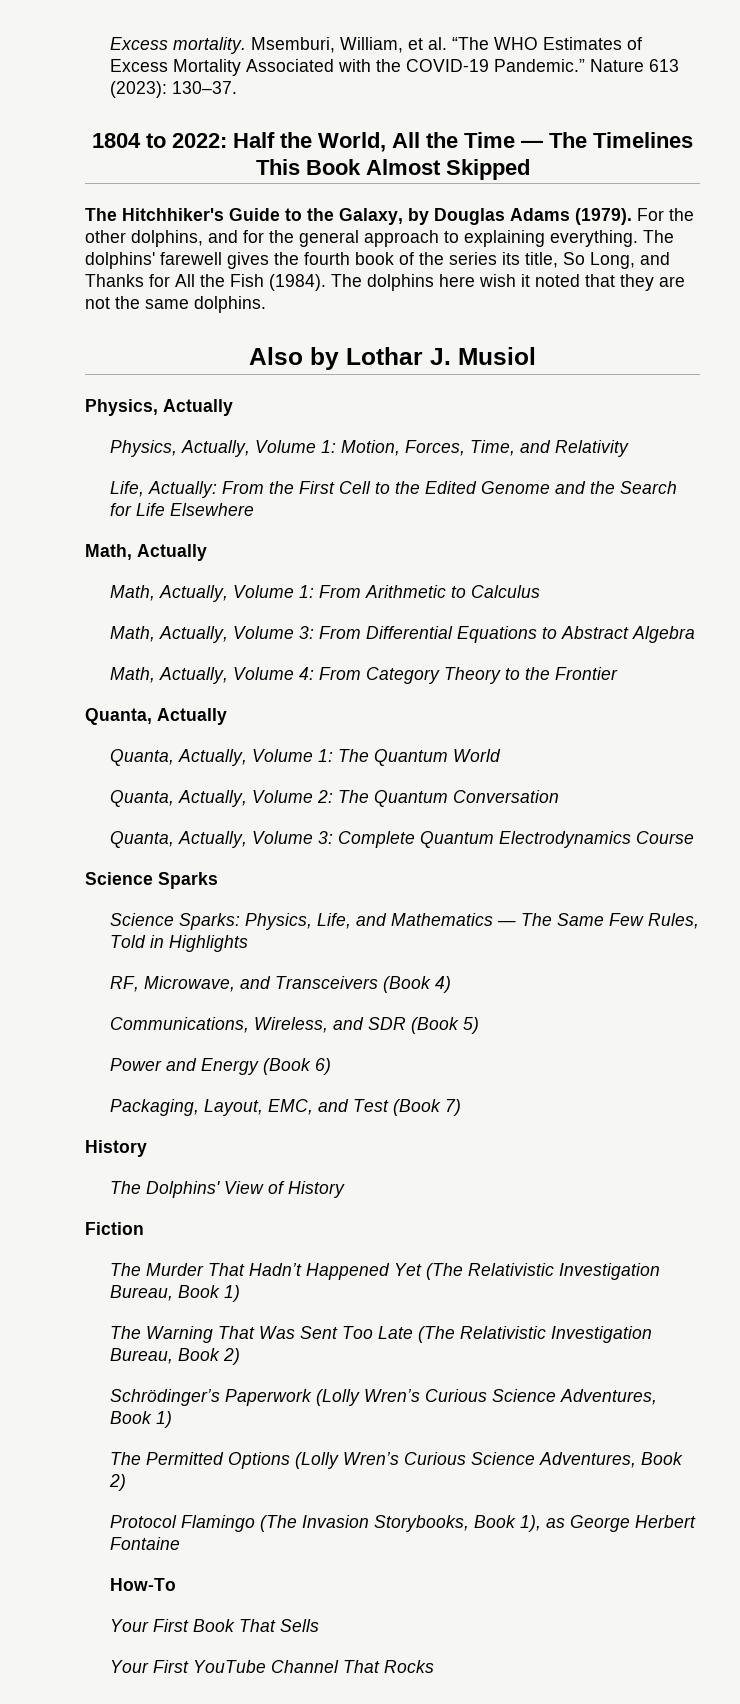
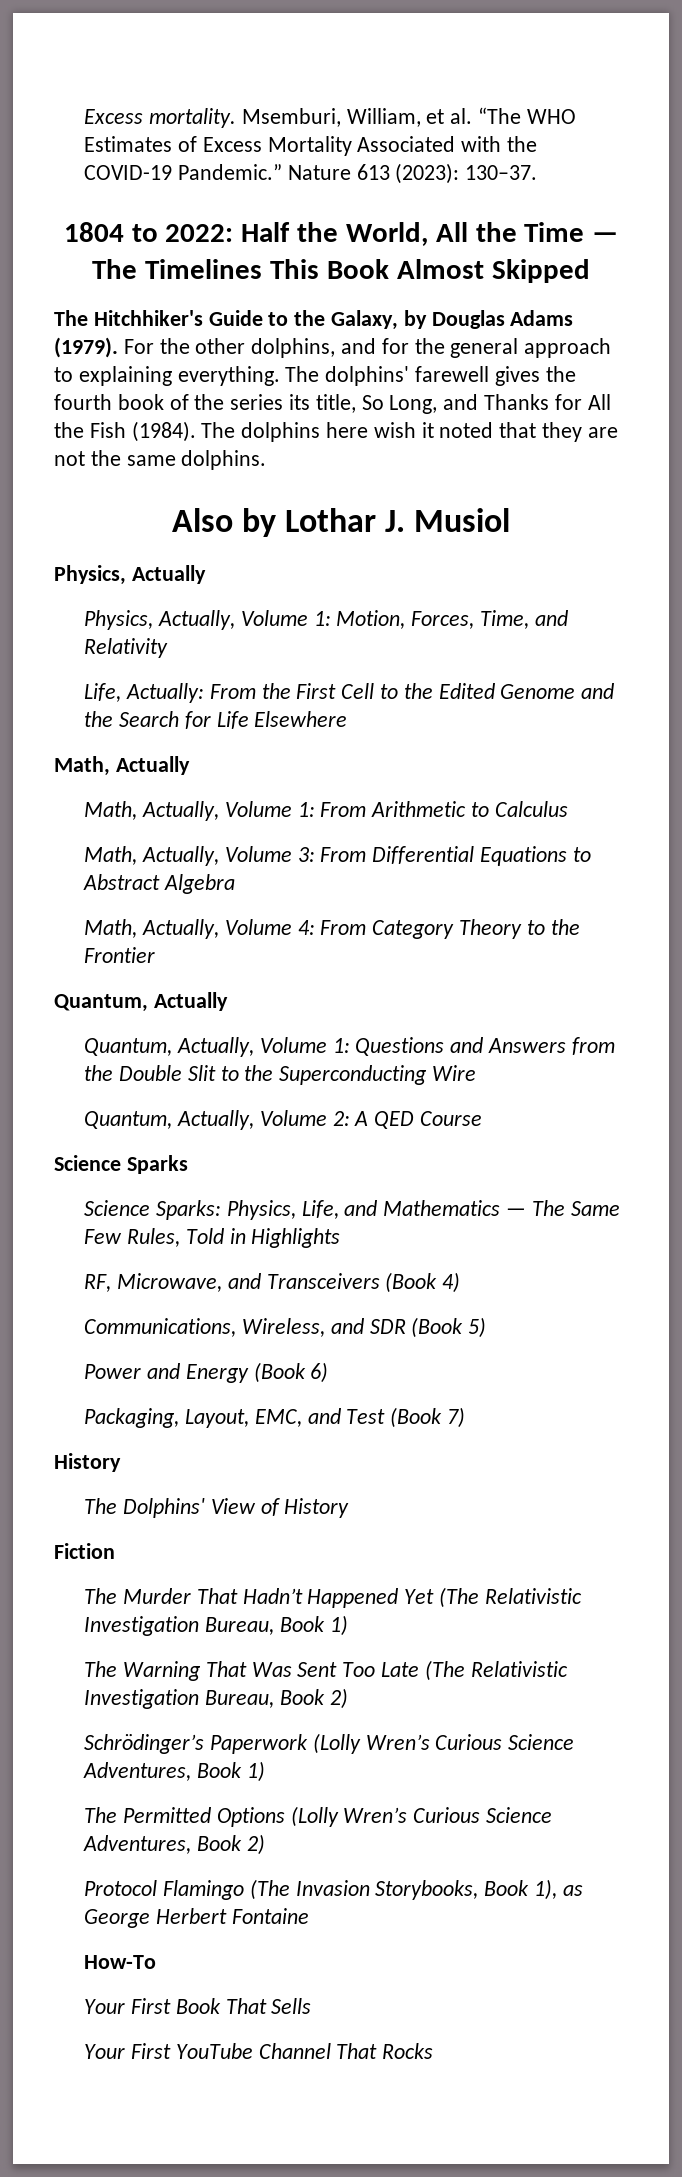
- Quanta, Actually
- Quanta, Actually, Volume 1: The Quantum World
- Quanta, Actually, Volume 2: The Quantum Conversation
- Quanta, Actually, Volume 3: Complete Quantum Electrodynamics Course
+ Quantum, Actually
+ Quantum, Actually, Volume 1: Questions and Answers from the Double Slit to the Superconducting Wire
+ Quantum, Actually, Volume 2: A QED Course

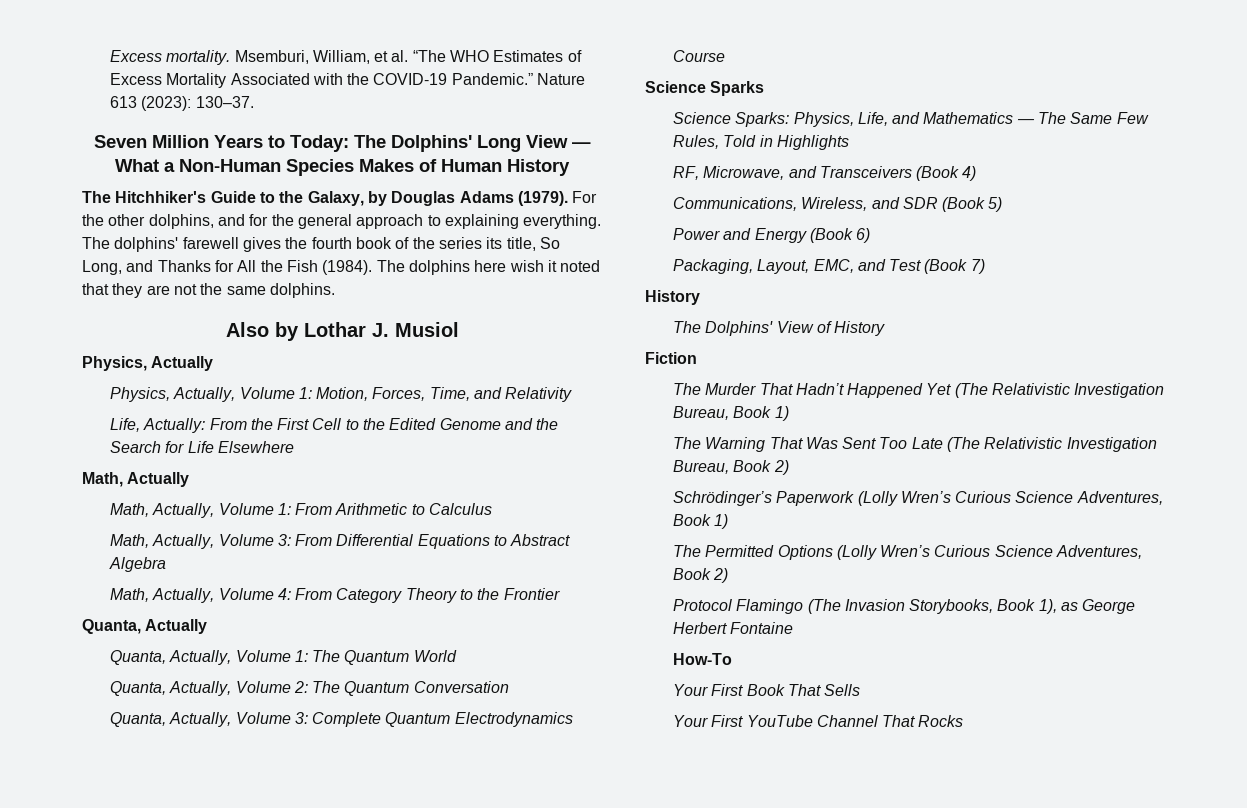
- 1804 to 2022: Half the World, All the Time — The Timelines This Book Almost Skipped
+ Seven Million Years to Today: The Dolphins' Long View — What a Non-Human Species Makes of Human History
- Quantum, Actually
- Quantum, Actually, Volume 1: Questions and Answers from the Double Slit to the Superconducting Wire
- Quantum, Actually, Volume 2: A QED Course
+ Quanta, Actually
+ Quanta, Actually, Volume 1: The Quantum World
+ Quanta, Actually, Volume 2: The Quantum Conversation
+ Quanta, Actually, Volume 3: Complete Quantum Electrodynamics Course

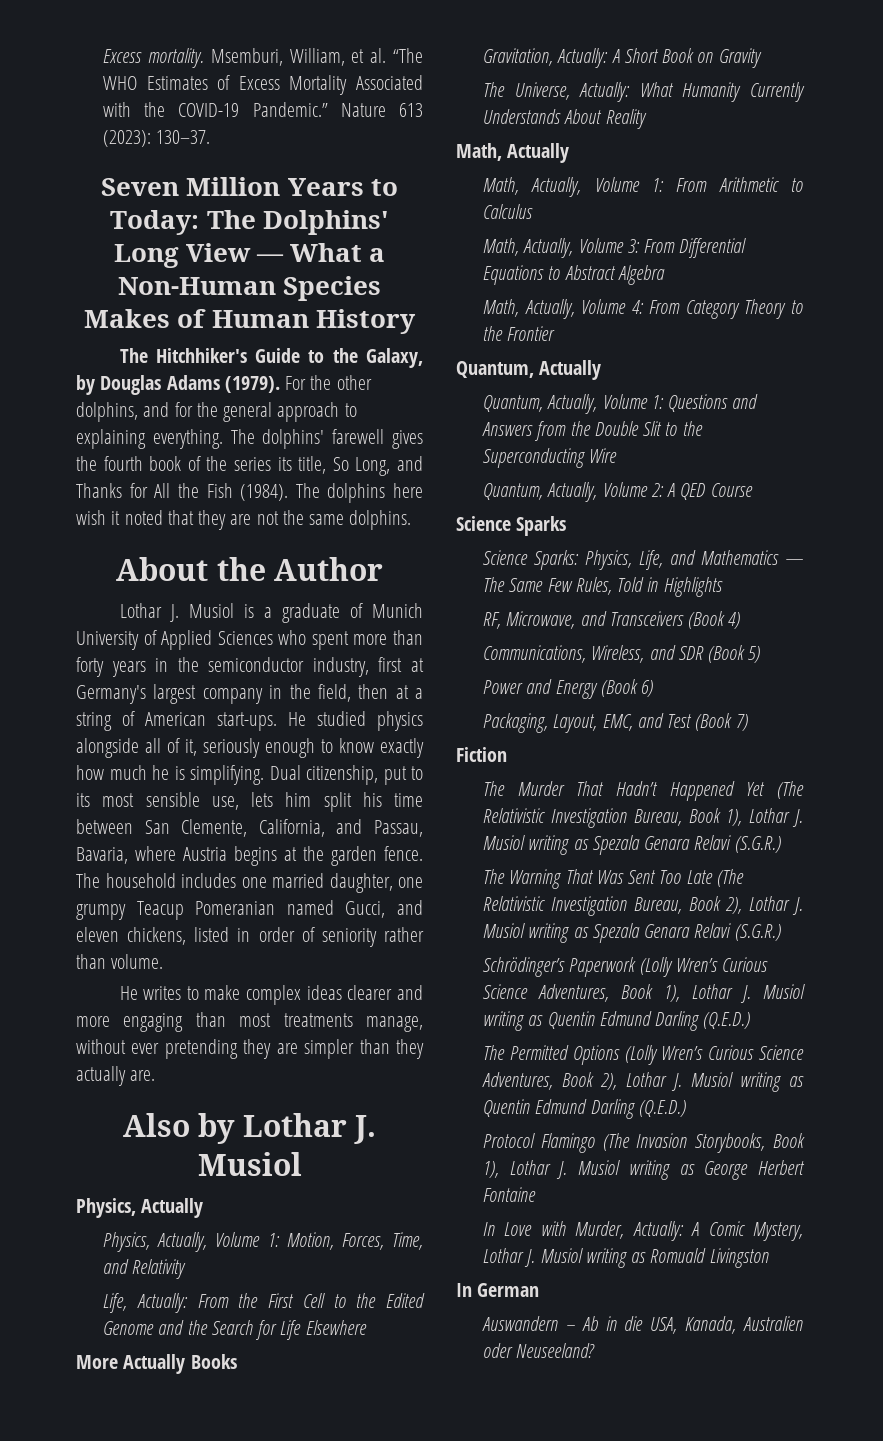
+ About the Author
+ Lothar J. Musiol is a graduate of Munich University of Applied Sciences who spent more than forty years in the semiconductor industry, first at Germany's largest company in the field, then at a string of American start-ups. He studied physics alongside all of it, seriously enough to know exactly how much he is simplifying. Dual citizenship, put to its most sensible use, lets him split his time between San Clemente, California, and Passau, Bavaria, where Austria begins at the garden fence. The household includes one married daughter, one grumpy Teacup Pomeranian named Gucci, and eleven chickens, listed in order of seniority rather than volume.
+ He writes to make complex ideas clearer and more engaging than most treatments manage, without ever pretending they are simpler than they actually are.
+ More Actually Books
+ Gravitation, Actually: A Short Book on Gravity
+ The Universe, Actually: What Humanity Currently Understands About Reality
- Quanta, Actually
- Quanta, Actually, Volume 1: The Quantum World
- Quanta, Actually, Volume 2: The Quantum Conversation
- Quanta, Actually, Volume 3: Complete Quantum Electrodynamics Course
+ Quantum, Actually
+ Quantum, Actually, Volume 1: Questions and Answers from the Double Slit to the Superconducting Wire
+ Quantum, Actually, Volume 2: A QED Course
  Packaging, Layout, EMC, and Test (Book 7)
- History
- The Dolphins' View of History
- The Murder That Hadn’t Happened Yet (The Relativistic Investigation Bureau, Book 1)
+ The Murder That Hadn’t Happened Yet (The Relativistic Investigation Bureau, Book 1), Lothar J. Musiol writing as Spezala Genara Relavi (S.G.R.)
- The Warning That Was Sent Too Late (The Relativistic Investigation Bureau, Book 2)
+ The Warning That Was Sent Too Late (The Relativistic Investigation Bureau, Book 2), Lothar J. Musiol writing as Spezala Genara Relavi (S.G.R.)
- Schrödinger’s Paperwork (Lolly Wren’s Curious Science Adventures, Book 1)
+ Schrödinger’s Paperwork (Lolly Wren’s Curious Science Adventures, Book 1), Lothar J. Musiol writing as Quentin Edmund Darling (Q.E.D.)
- The Permitted Options (Lolly Wren’s Curious Science Adventures, Book 2)
+ The Permitted Options (Lolly Wren’s Curious Science Adventures, Book 2), Lothar J. Musiol writing as Quentin Edmund Darling (Q.E.D.)
- Protocol Flamingo (The Invasion Storybooks, Book 1), as George Herbert Fontaine
+ Protocol Flamingo (The Invasion Storybooks, Book 1), Lothar J. Musiol writing as George Herbert Fontaine
- How-To
- Your First Book That Sells
- Your First YouTube Channel That Rocks
+ In Love with Murder, Actually: A Comic Mystery, Lothar J. Musiol writing as Romuald Livingston
+ In German
+ Auswandern – Ab in die USA, Kanada, Australien oder Neuseeland?

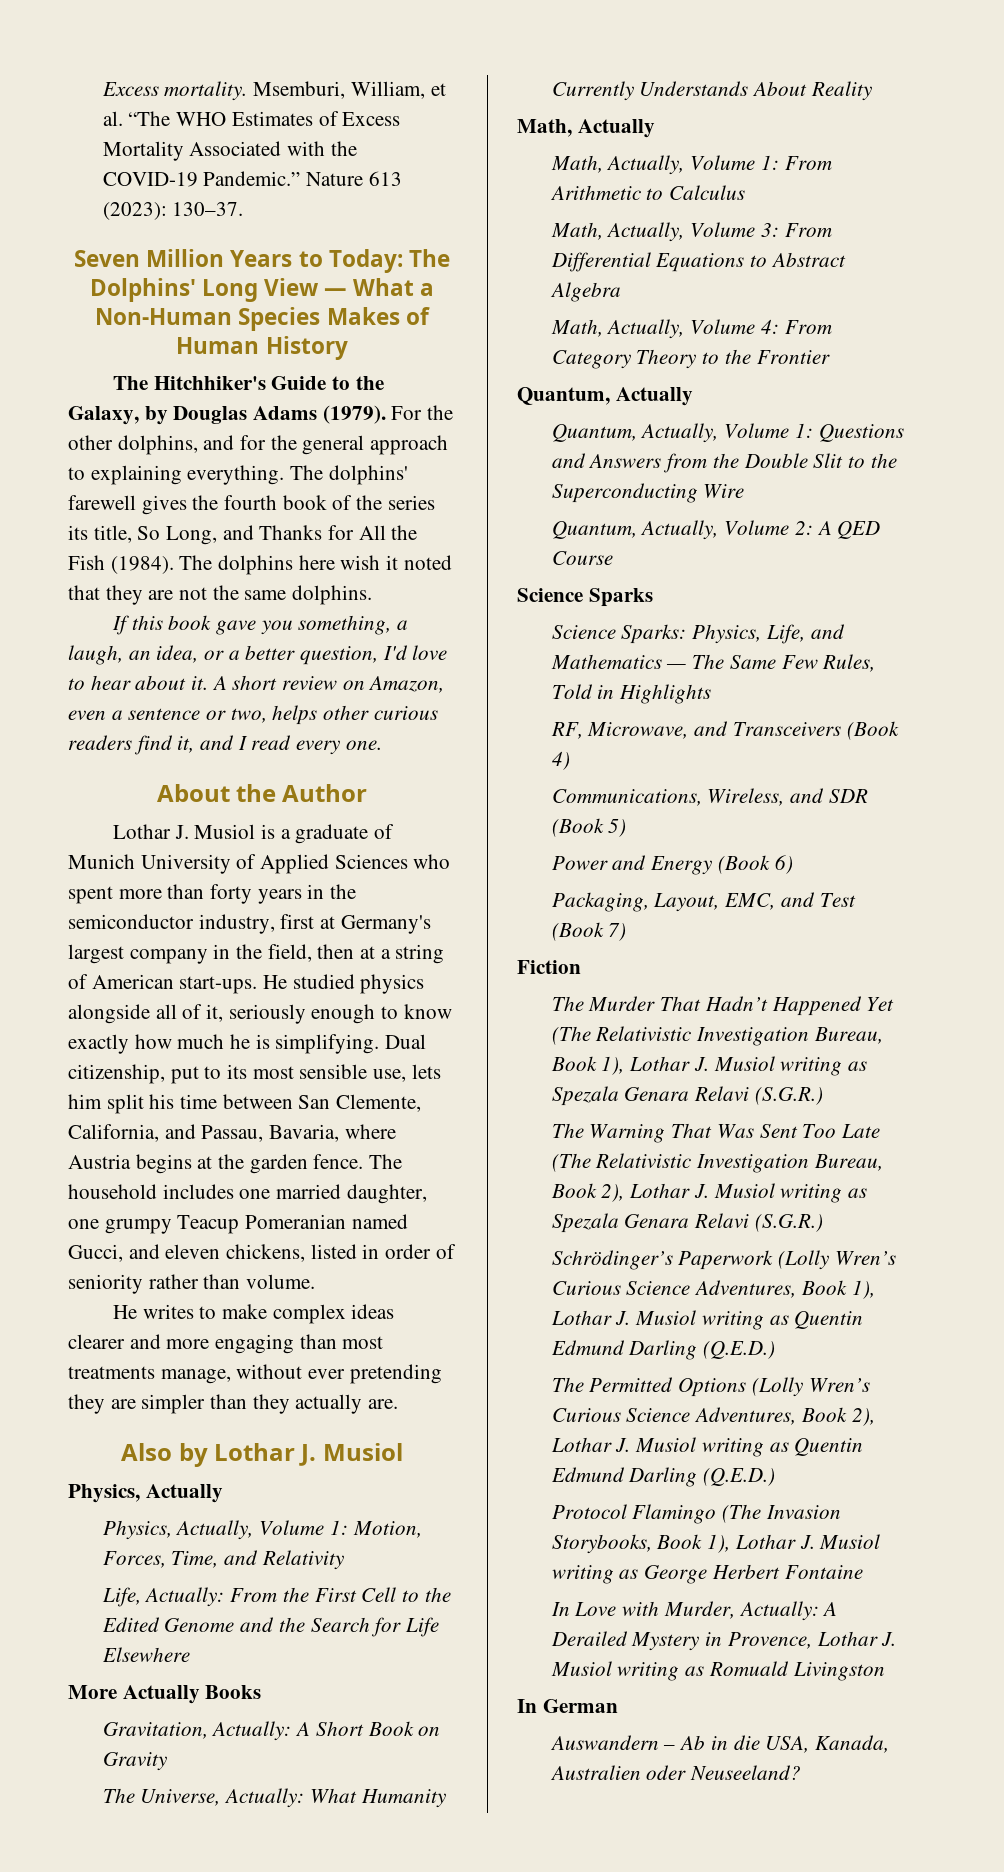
+ If this book gave you something, a laugh, an idea, or a better question, I'd love to hear about it. A short review on Amazon, even a sentence or two, helps other curious readers find it, and I read every one.
- In Love with Murder, Actually: A Comic Mystery, Lothar J. Musiol writing as Romuald Livingston
+ In Love with Murder, Actually: A Derailed Mystery in Provence, Lothar J. Musiol writing as Romuald Livingston

